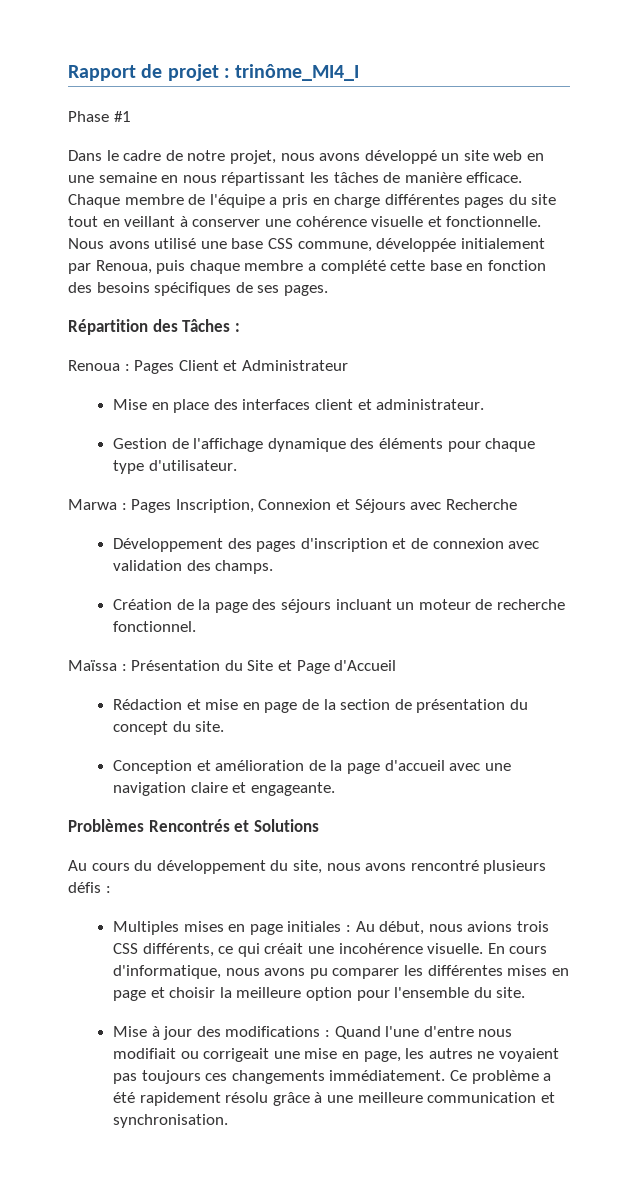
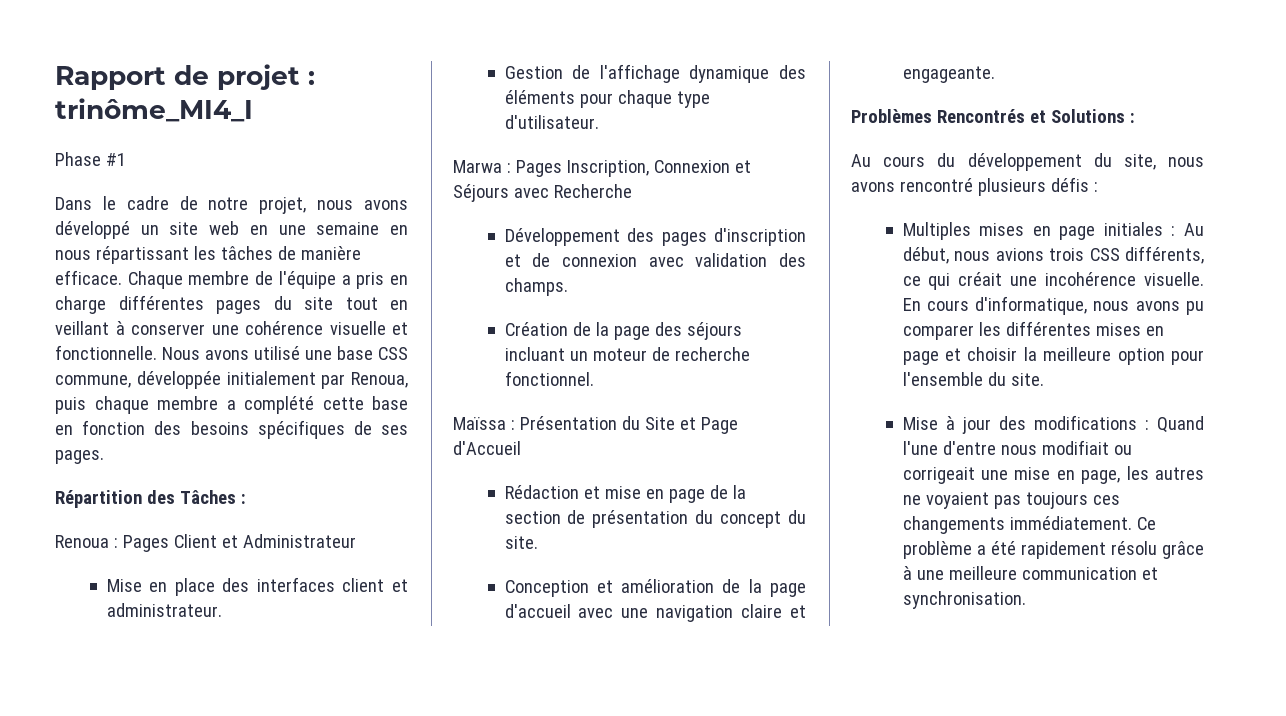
- Problèmes Rencontrés et Solutions
+ Problèmes Rencontrés et Solutions :

